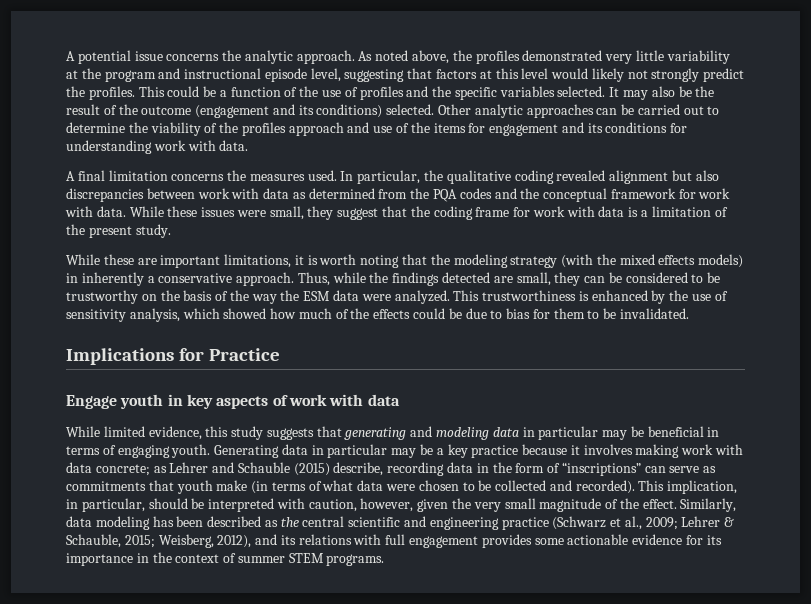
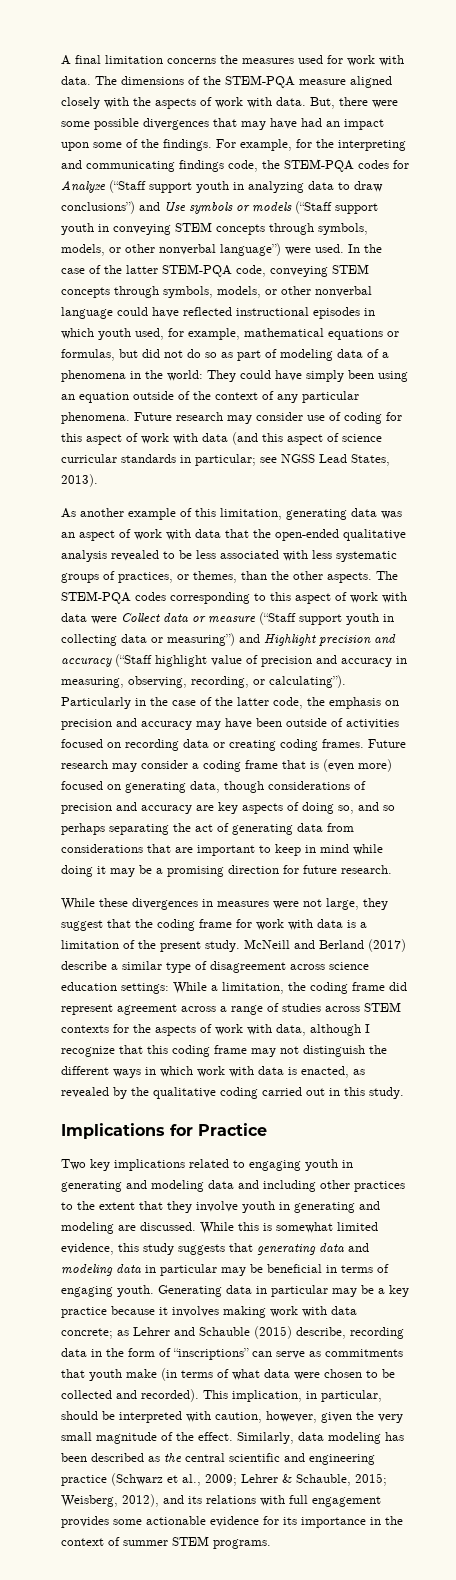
- A potential issue concerns the analytic approach. As noted above, the profiles demonstrated very little variability at the program and instructional episode level, suggesting that factors at this level would likely not strongly predict the profiles. This could be a function of the use of profiles and the specific variables selected. It may also be the result of the outcome (engagement and its conditions) selected. Other analytic approaches can be carried out to determine the viability of the profiles approach and use of the items for engagement and its conditions for understanding work with data.
- A final limitation concerns the measures used. In particular, the qualitative coding revealed alignment but also discrepancies between work with data as determined from the PQA codes and the conceptual framework for work with data. While these issues were small, they suggest that the coding frame for work with data is a limitation of the present study.
- While these are important limitations, it is worth noting that the modeling strategy (with the mixed effects models) in inherently a conservative approach. Thus, while the findings detected are small, they can be considered to be trustworthy on the basis of the way the ESM data were analyzed. This trustworthiness is enhanced by the use of sensitivity analysis, which showed how much of the effects could be due to bias for them to be invalidated.
+ A final limitation concerns the measures used for work with data. The dimensions of the STEM-PQA measure aligned closely with the aspects of work with data. But, there were some possible divergences that may have had an impact upon some of the findings. For example, for the interpreting and communicating findings code, the STEM-PQA codes for Analyze (“Staff support youth in analyzing data to draw conclusions”) and Use symbols or models (“Staff support youth in conveying STEM concepts through symbols, models, or other nonverbal language”) were used. In the case of the latter STEM-PQA code, conveying STEM concepts through symbols, models, or other nonverbal language could have reflected instructional episodes in which youth used, for example, mathematical equations or formulas, but did not do so as part of modeling data of a phenomena in the world: They could have simply been using an equation outside of the context of any particular phenomena. Future research may consider use of coding for this aspect of work with data (and this aspect of science curricular standards in particular; see NGSS Lead States, 2013).
+ As another example of this limitation, generating data was an aspect of work with data that the open-ended qualitative analysis revealed to be less associated with less systematic groups of practices, or themes, than the other aspects. The STEM-PQA codes corresponding to this aspect of work with data were Collect data or measure (“Staff support youth in collecting data or measuring”) and Highlight precision and accuracy (“Staff highlight value of precision and accuracy in measuring, observing, recording, or calculating”). Particularly in the case of the latter code, the emphasis on precision and accuracy may have been outside of activities focused on recording data or creating coding frames. Future research may consider a coding frame that is (even more) focused on generating data, though considerations of precision and accuracy are key aspects of doing so, and so perhaps separating the act of generating data from considerations that are important to keep in mind while doing it may be a promising direction for future research.
+ While these divergences in measures were not large, they suggest that the coding frame for work with data is a limitation of the present study. McNeill and Berland (2017) describe a similar type of disagreement across science education settings: While a limitation, the coding frame did represent agreement across a range of studies across STEM contexts for the aspects of work with data, although I recognize that this coding frame may not distinguish the different ways in which work with data is enacted, as revealed by the qualitative coding carried out in this study.
  Implications for Practice
- Engage youth in key aspects of work with data
- While limited evidence, this study suggests that generating and modeling data in particular may be beneficial in terms of engaging youth.
+ Two key implications related to engaging youth in generating and modeling data and including other practices to the extent that they involve youth in generating and modeling are discussed. While this is somewhat limited evidence, this study suggests that generating data and modeling data in particular may be beneficial in terms of engaging youth.

